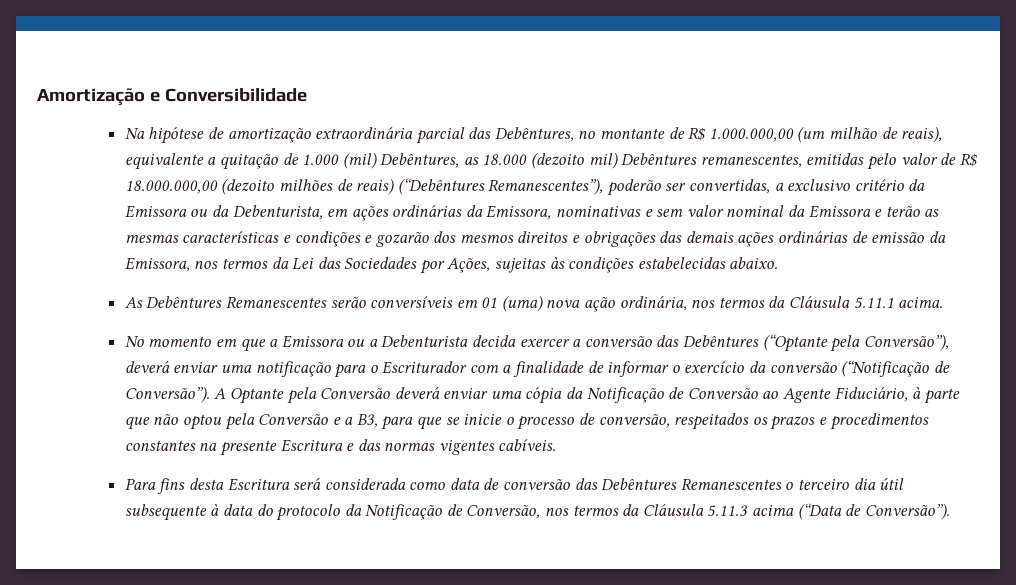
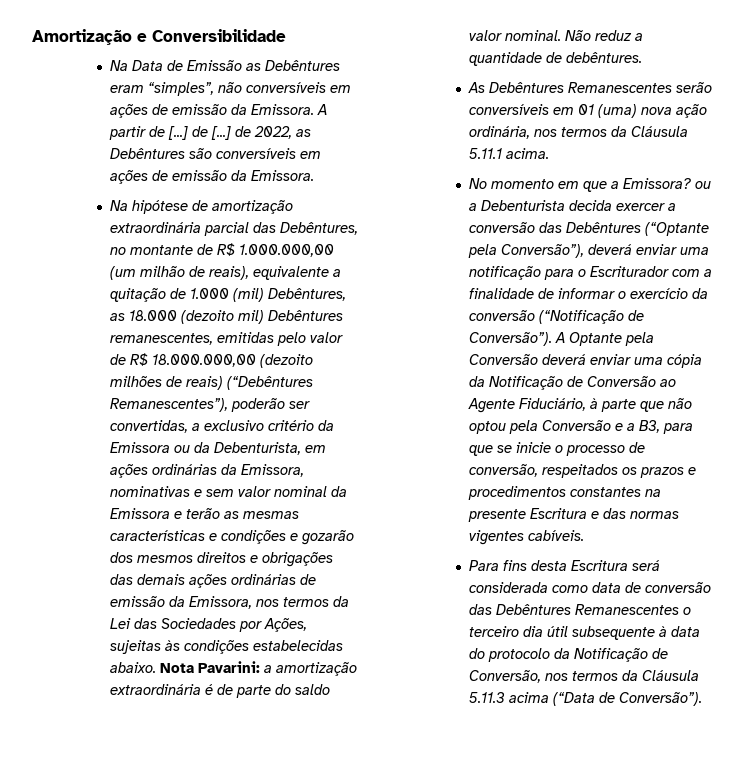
+ Na Data de Emissão as Debêntures eram “simples”, não conversíveis em ações de emissão da Emissora. A partir de [...] de [...] de 2022, as Debêntures são conversíveis em ações de emissão da Emissora.
+ Nota Pavarini: a amortização extraordinária é de parte do saldo valor nominal. Não reduz a quantidade de debêntures.
- No momento em que a Emissora ou a Debenturista decida exercer a conversão das Debêntures (“Optante pela Conversão”), deverá enviar uma notificação para o Escriturador com a finalidade de informar o exercício da conversão (“Notificação de Conversão”).
+ No momento em que a Emissora? ou a Debenturista decida exercer a conversão das Debêntures (“Optante pela Conversão”), deverá enviar uma notificação para o Escriturador com a finalidade de informar o exercício da conversão (“Notificação de Conversão”).

